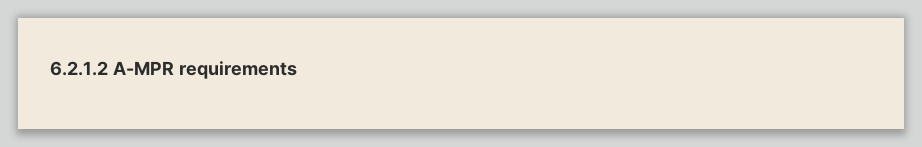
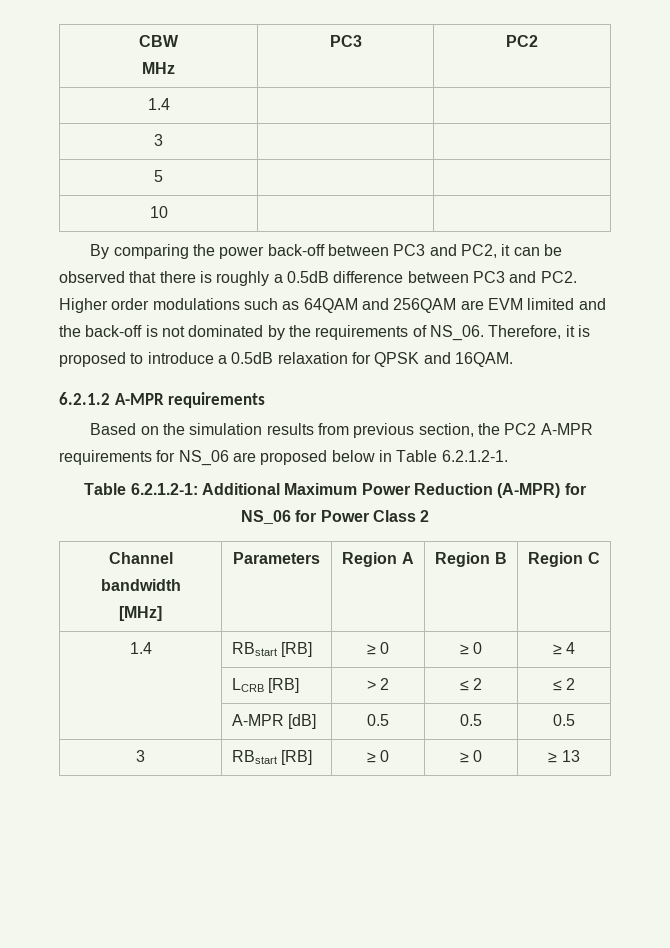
+ CBW
+ MHz | PC3 | PC2
+ 1.4 | |
+ 3 | |
+ 5 | |
+ 10 | |
+ By comparing the power back-off between PC3 and PC2, it can be observed that there is roughly a 0.5dB difference between PC3 and PC2. Higher order modulations such as 64QAM and 256QAM are EVM limited and the back-off is not dominated by the requirements of NS_06. Therefore, it is proposed to introduce a 0.5dB relaxation for QPSK and 16QAM.
  6.2.1.2 A-MPR requirements
+ Based on the simulation results from previous section, the PC2 A-MPR requirements for NS_06 are proposed below in Table 6.2.1.2-1.
+ Table 6.2.1.2-1: Additional Maximum Power Reduction (A-MPR) for NS_06 for Power Class 2
+ Channel bandwidth
+ [MHz] | Parameters | Region A | Region B | Region C
+ 1.4 | RBstart [RB] | ≥ 0 | ≥ 0 | ≥ 4
+ | LCRB [RB] | > 2 | ≤ 2 | ≤ 2
+ | A-MPR [dB] | 0.5 | 0.5 | 0.5
+ 3 | RBstart [RB] | ≥ 0 | ≥ 0 | ≥ 13

